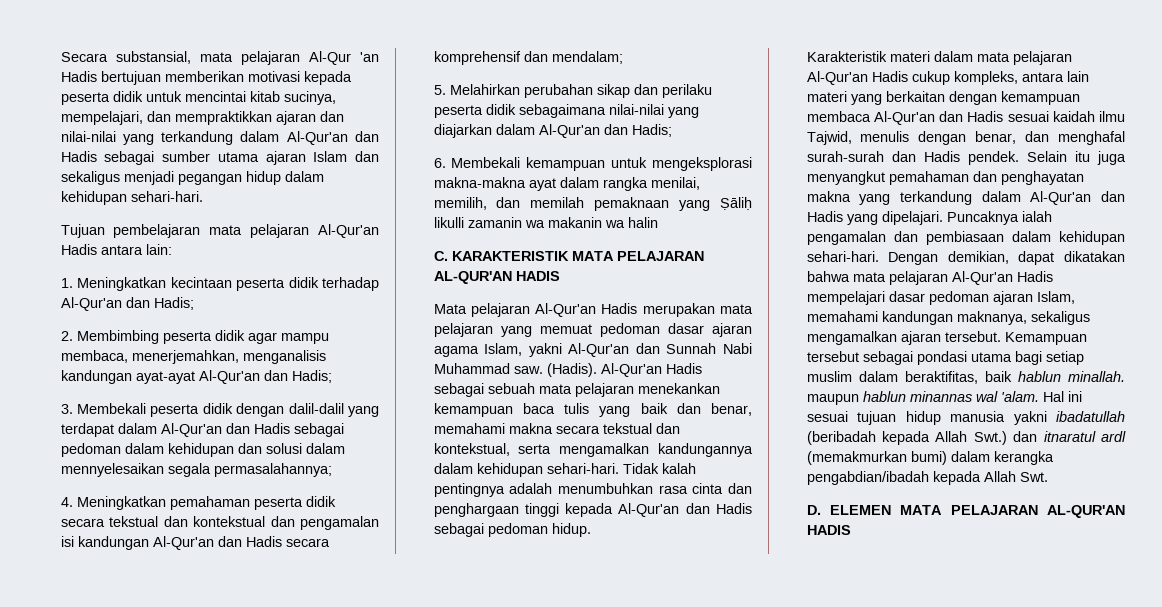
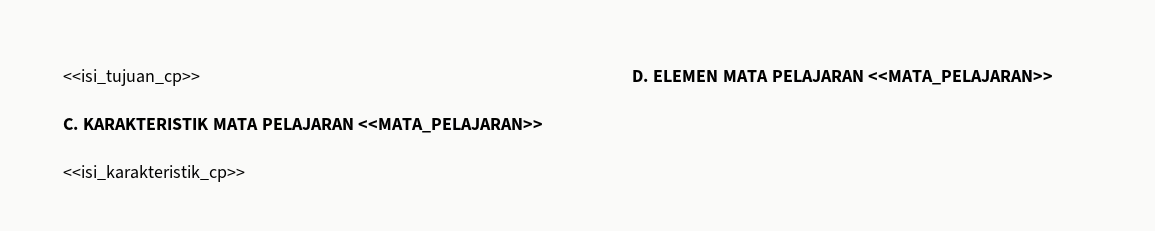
- Secara substansial, mata pelajaran Al-Qur 'an Hadis bertujuan memberikan motivasi kepada peserta didik untuk mencintai kitab sucinya, mempelajari, dan mempraktikkan ajaran dan nilai-nilai yang terkandung dalam Al-Qur'an dan Hadis sebagai sumber utama ajaran Islam dan sekaligus menjadi pegangan hidup dalam kehidupan sehari-hari.
- Tujuan pembelajaran mata pelajaran Al-Qur'an Hadis antara lain:
- 1. Meningkatkan kecintaan peserta didik terhadap Al-Qur'an dan Hadis;
- 2. Membimbing peserta didik agar mampu membaca, menerjemahkan, menganalisis kandungan ayat-ayat Al-Qur'an dan Hadis;
- 3. Membekali peserta didik dengan dalil-dalil yang terdapat dalam Al-Qur'an dan Hadis sebagai pedoman dalam kehidupan dan solusi dalam mennyelesaikan segala permasalahannya;
- 4. Meningkatkan pemahaman peserta didik secara tekstual dan kontekstual dan pengamalan isi kandungan Al-Qur'an dan Hadis secara komprehensif dan mendalam;
- 5. Melahirkan perubahan sikap dan perilaku peserta didik sebagaimana nilai-nilai yang diajarkan dalam Al-Qur'an dan Hadis;
- 6. Membekali kemampuan untuk mengeksplorasi makna-makna ayat dalam rangka menilai, memilih, dan memilah pemaknaan yang Ṣāliḥ likulli zamanin wa makanin wa halin
- C. KARAKTERISTIK MATA PELAJARAN AL-QUR'AN HADIS
- Mata pelajaran Al-Qur'an Hadis merupakan mata pelajaran yang memuat pedoman dasar ajaran agama Islam, yakni Al-Qur'an dan Sunnah Nabi Muhammad saw. (Hadis). Al-Qur'an Hadis sebagai sebuah mata pelajaran menekankan kemampuan baca tulis yang baik dan benar, memahami makna secara tekstual dan kontekstual, serta mengamalkan kandungannya dalam kehidupan sehari-hari. Tidak kalah pentingnya adalah menumbuhkan rasa cinta dan penghargaan tinggi kepada Al-Qur'an dan Hadis sebagai pedoman hidup.
- Karakteristik materi dalam mata pelajaran Al-Qur'an Hadis cukup kompleks, antara lain materi yang berkaitan dengan kemampuan membaca Al-Qur'an dan Hadis sesuai kaidah ilmu Tajwid, menulis dengan benar, dan menghafal surah-surah dan Hadis pendek. Selain itu juga menyangkut pemahaman dan penghayatan makna yang terkandung dalam Al-Qur'an dan Hadis yang dipelajari. Puncaknya ialah pengamalan dan pembiasaan dalam kehidupan sehari-hari. Dengan demikian, dapat dikatakan bahwa mata pelajaran Al-Qur'an Hadis mempelajari dasar pedoman ajaran Islam, memahami kandungan maknanya, sekaligus mengamalkan ajaran tersebut. Kemampuan tersebut sebagai pondasi utama bagi setiap muslim dalam beraktifitas, baik hablun minallah. maupun hablun minannas wal 'alam. Hal ini sesuai tujuan hidup manusia yakni ibadatullah (beribadah kepada Allah Swt.) dan itnaratul ardl (memakmurkan bumi) dalam kerangka pengabdian/ibadah kepada Allah Swt.
+ <<isi_tujuan_cp>>
+ C. KARAKTERISTIK MATA PELAJARAN <<MATA_PELAJARAN>>
+ <<isi_karakteristik_cp>>
- D. ELEMEN MATA PELAJARAN AL-QUR'AN HADIS
+ D. ELEMEN MATA PELAJARAN <<MATA_PELAJARAN>>

